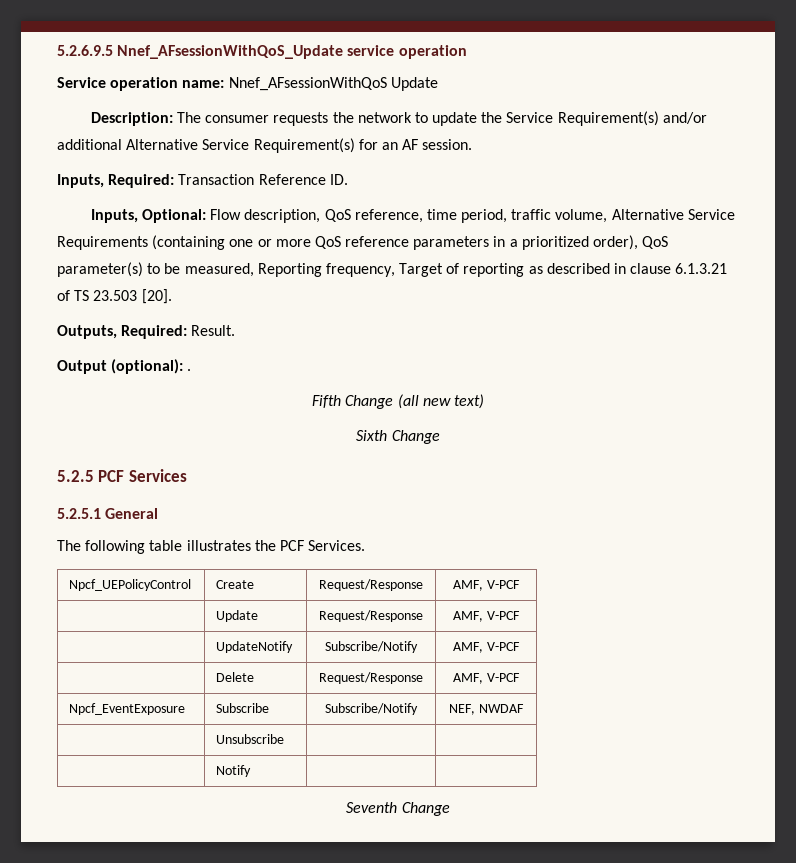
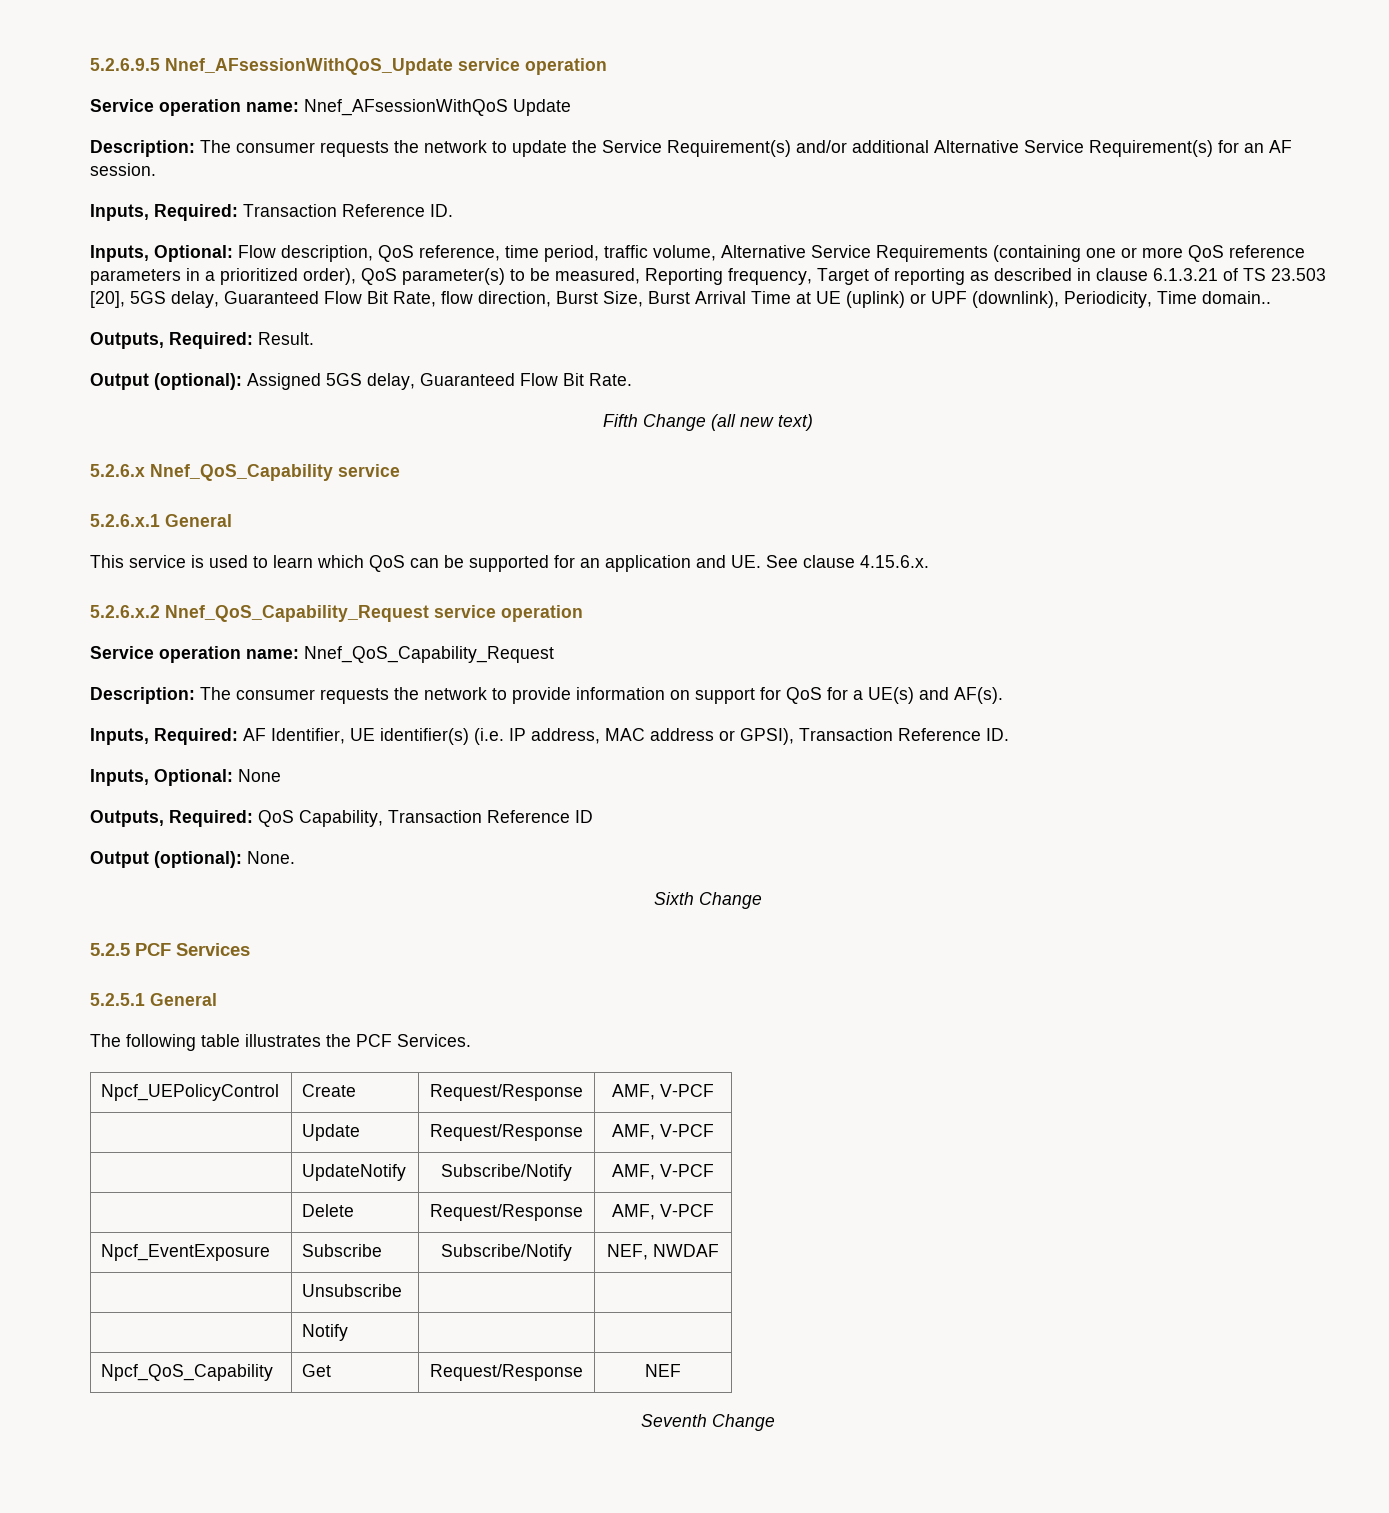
- Inputs, Optional: Flow description, QoS reference, time period, traffic volume, Alternative Service Requirements (containing one or more QoS reference parameters in a prioritized order), QoS parameter(s) to be measured, Reporting frequency, Target of reporting as described in clause 6.1.3.21 of TS 23.503 [20].
+ Inputs, Optional: Flow description, QoS reference, time period, traffic volume, Alternative Service Requirements (containing one or more QoS reference parameters in a prioritized order), QoS parameter(s) to be measured, Reporting frequency, Target of reporting as described in clause 6.1.3.21 of TS 23.503 [20], 5GS delay, Guaranteed Flow Bit Rate, flow direction, Burst Size, Burst Arrival Time at UE (uplink) or UPF (downlink), Periodicity, Time domain..
- Output (optional): .
+ Output (optional): Assigned 5GS delay, Guaranteed Flow Bit Rate.
+ 5.2.6.x Nnef_QoS_Capability service
+ 5.2.6.x.1 General
+ This service is used to learn which QoS can be supported for an application and UE. See clause 4.15.6.x.
+ 5.2.6.x.2 Nnef_QoS_Capability_Request service operation
+ Service operation name: Nnef_QoS_Capability_Request
+ Description: The consumer requests the network to provide information on support for QoS for a UE(s) and AF(s).
+ Inputs, Required: AF Identifier, UE identifier(s) (i.e. IP address, MAC address or GPSI), Transaction Reference ID.
+ Inputs, Optional: None
+ Outputs, Required: QoS Capability, Transaction Reference ID
+ Output (optional): None.
+ Npcf_QoS_Capability | Get | Request/Response | NEF

